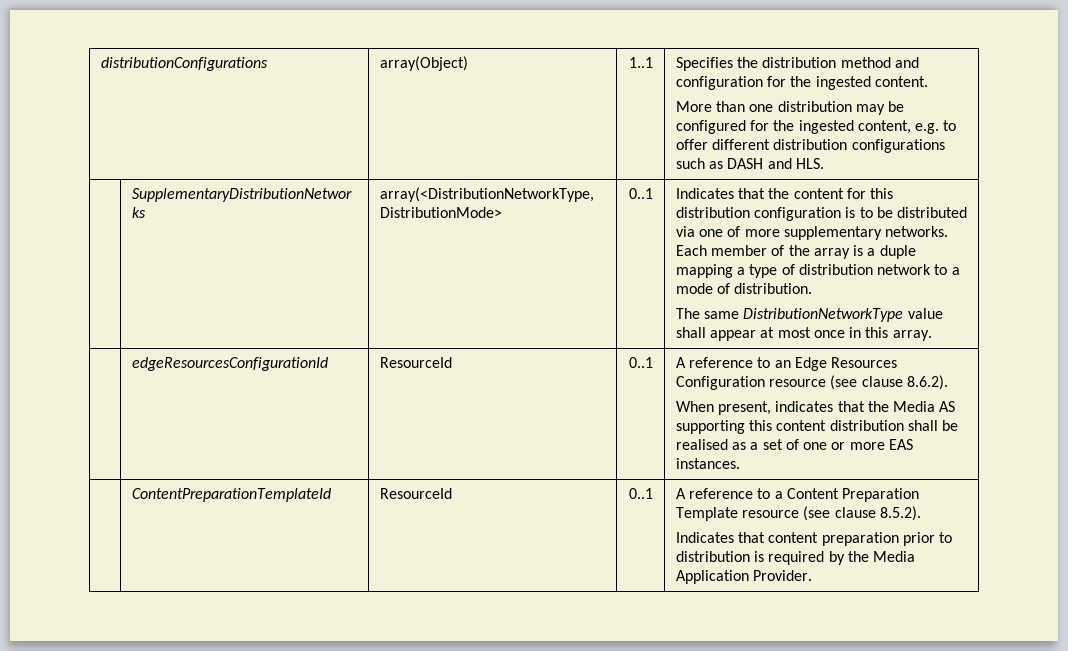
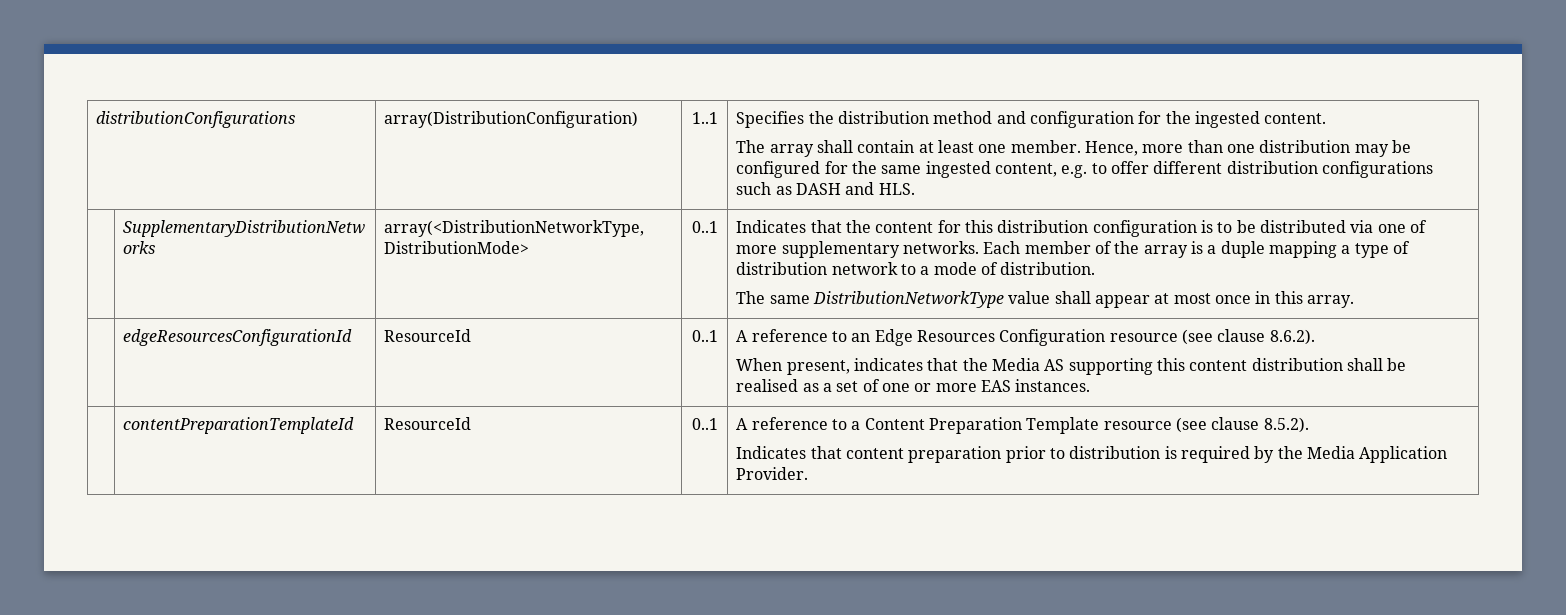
- array(Object)
+ array(DistributionConfiguration)
- More than one distribution may be configured for the ingested content, e.g. to offer different distribution configurations such as DASH and HLS.
+ The array shall contain at least one member. Hence, more than one distribution may be configured for the same ingested content, e.g. to offer different distribution configurations such as DASH and HLS.
- | ContentPreparationTemplateId | ResourceId | 0..1 | A reference to a Content Preparation Template resource (see clause 8.5.2).
+ | contentPreparationTemplateId | ResourceId | 0..1 | A reference to a Content Preparation Template resource (see clause 8.5.2).

